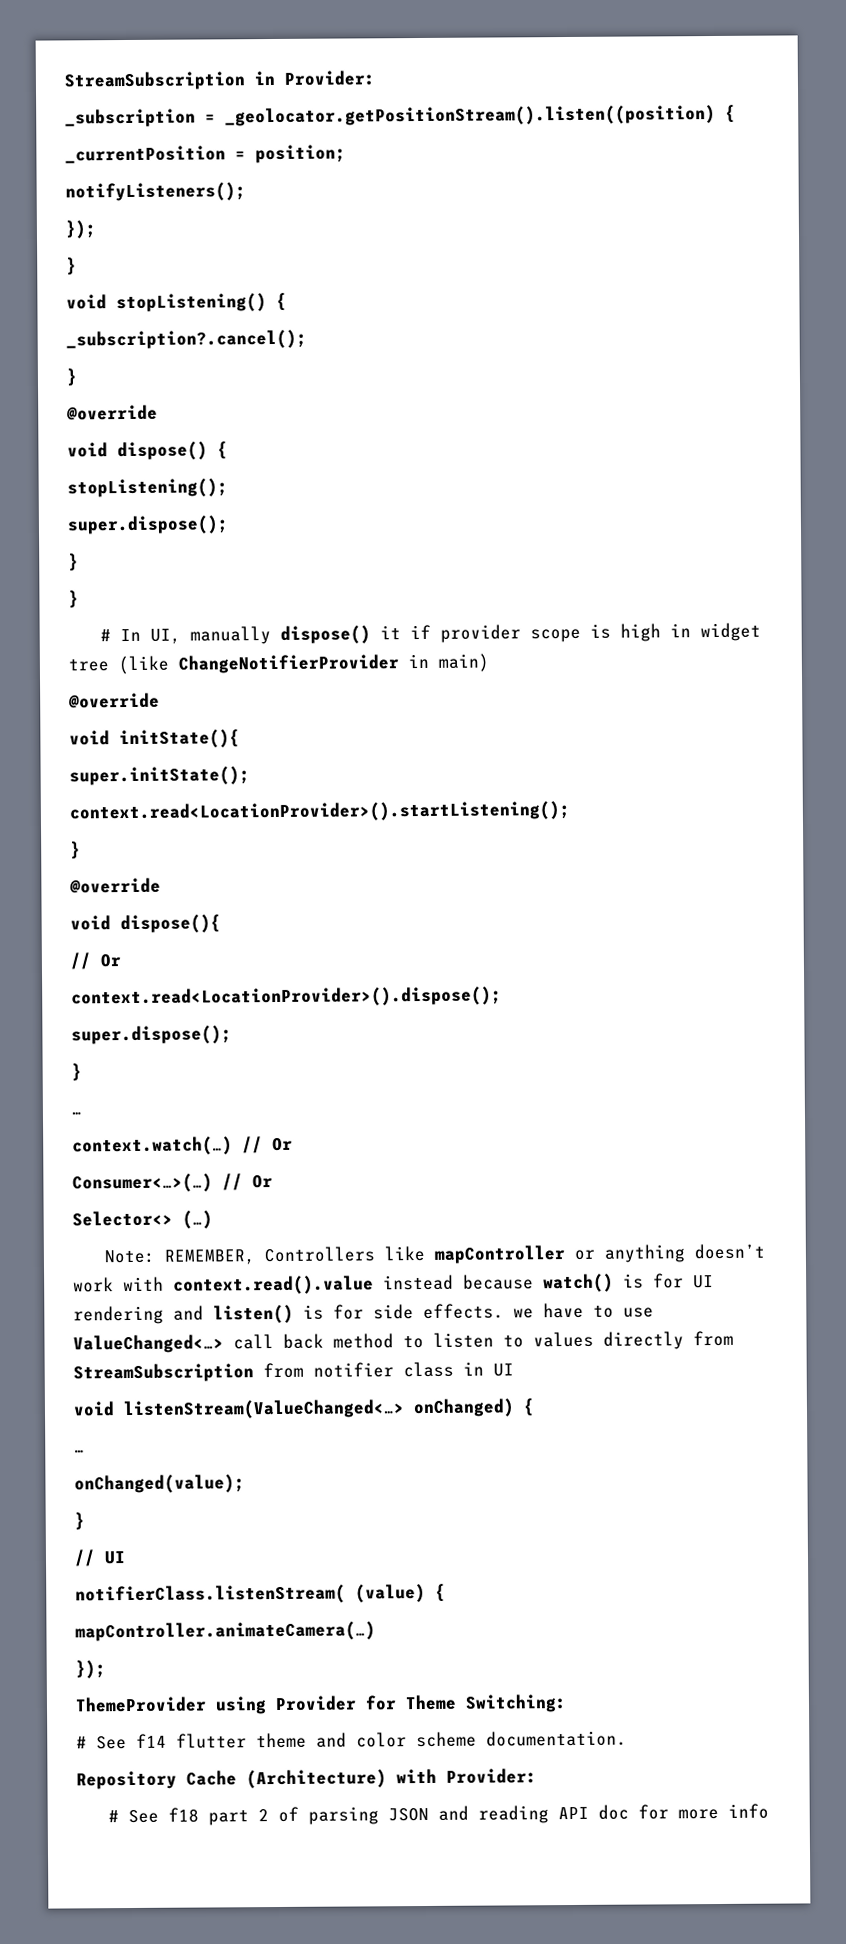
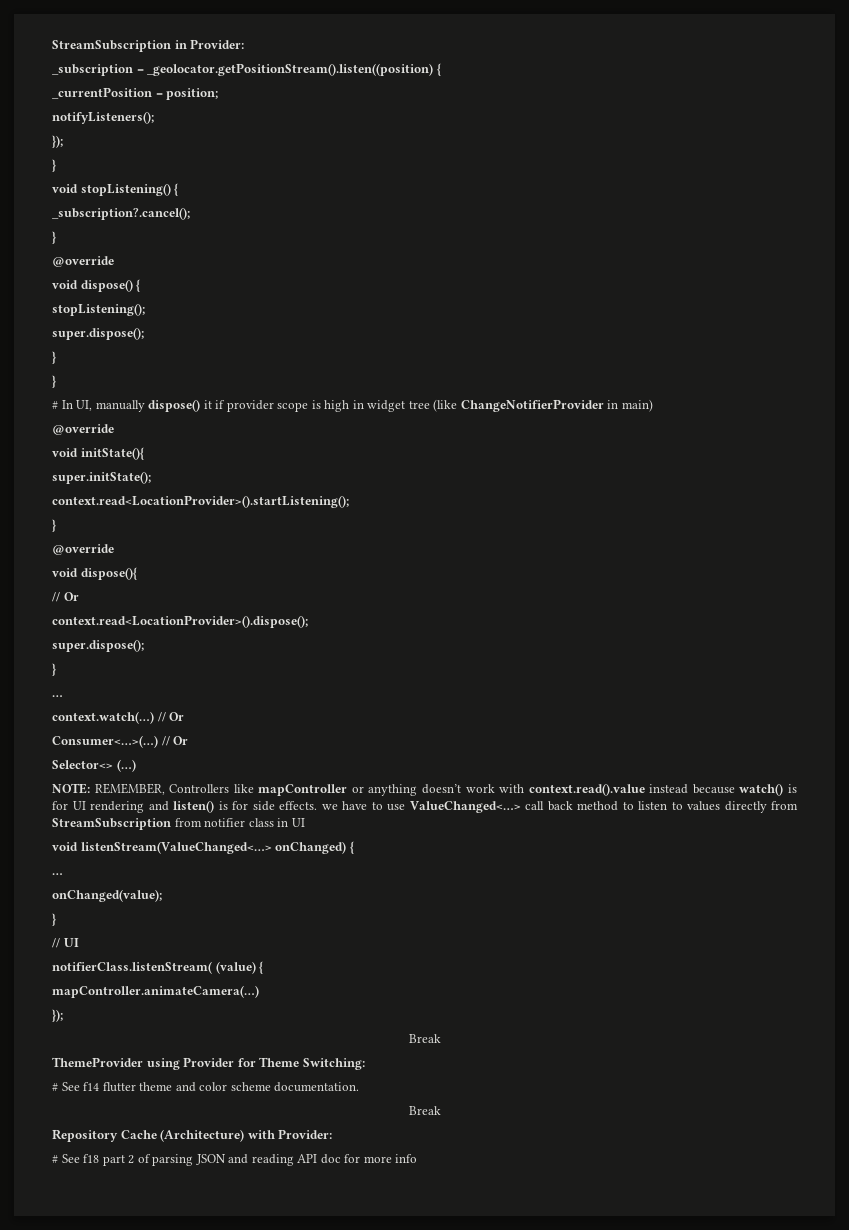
- Note: REMEMBER, Controllers like mapController or anything doesn’t work with context.read().value instead because watch() is for UI rendering and listen() is for side effects. we have to use ValueChanged<…> call back method to listen to values directly from StreamSubscription from notifier class in UI
+ NOTE: REMEMBER, Controllers like mapController or anything doesn’t work with context.read().value instead because watch() is for UI rendering and listen() is for side effects. we have to use ValueChanged<…> call back method to listen to values directly from StreamSubscription from notifier class in UI
  mapController.animateCamera(…)
  });
+ Break
  # See f14 flutter theme and color scheme documentation.
+ Break

